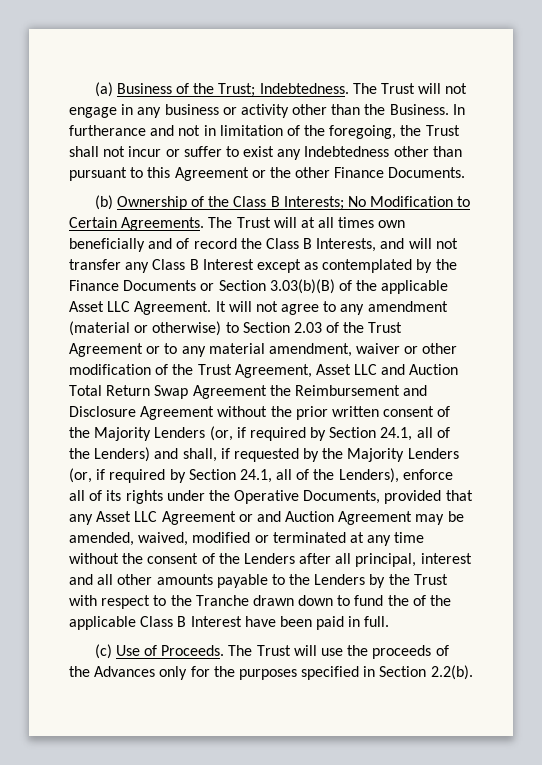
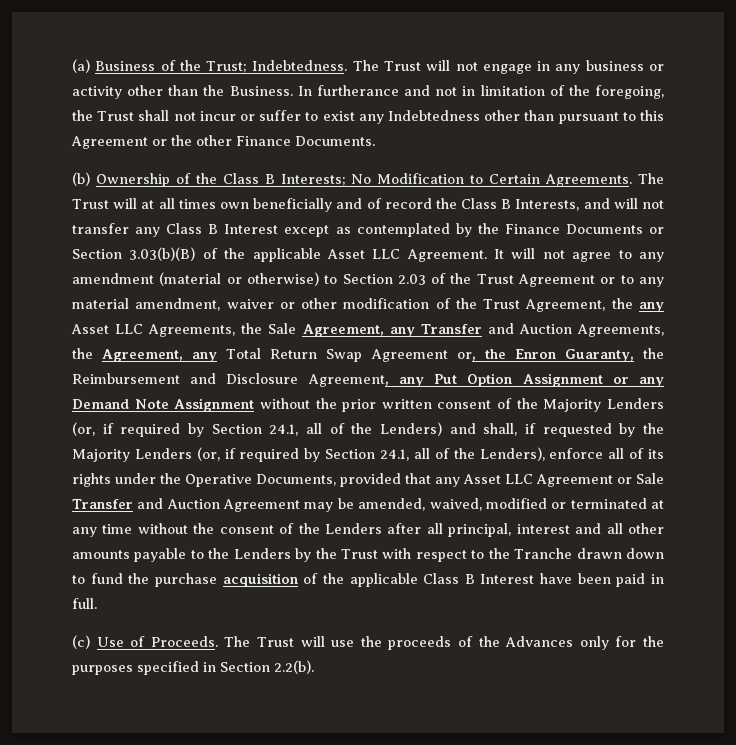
- It will not agree to any amendment (material or otherwise) to Section 2.03 of the Trust Agreement or to any material amendment, waiver or other modification of the Trust Agreement, Asset LLC and Auction Total Return Swap Agreement the Reimbursement and Disclosure Agreement without the prior written consent of the Majority Lenders (or, if required by Section 24.1, all of the Lenders) and shall, if requested by the Majority Lenders (or, if required by Section 24.1, all of the Lenders), enforce all of its rights under the Operative Documents, provided that any Asset LLC Agreement or and Auction Agreement may be amended, waived, modified or terminated at any time without the consent of the Lenders after all principal, interest and all other amounts payable to the Lenders by the Trust with respect to the Tranche drawn down to fund the of the applicable Class B Interest have been paid in full.
+ It will not agree to any amendment (material or otherwise) to Section 2.03 of the Trust Agreement or to any material amendment, waiver or other modification of the Trust Agreement, the any Asset LLC Agreements, the Sale Agreement, any Transfer and Auction Agreements, the Agreement, any Total Return Swap Agreement or, the Enron Guaranty, the Reimbursement and Disclosure Agreement, any Put Option Assignment or any Demand Note Assignment without the prior written consent of the Majority Lenders (or, if required by Section 24.1, all of the Lenders) and shall, if requested by the Majority Lenders (or, if required by Section 24.1, all of the Lenders), enforce all of its rights under the Operative Documents, provided that any Asset LLC Agreement or Sale Transfer and Auction Agreement may be amended, waived, modified or terminated at any time without the consent of the Lenders after all principal, interest and all other amounts payable to the Lenders by the Trust with respect to the Tranche drawn down to fund the purchase acquisition of the applicable Class B Interest have been paid in full.

